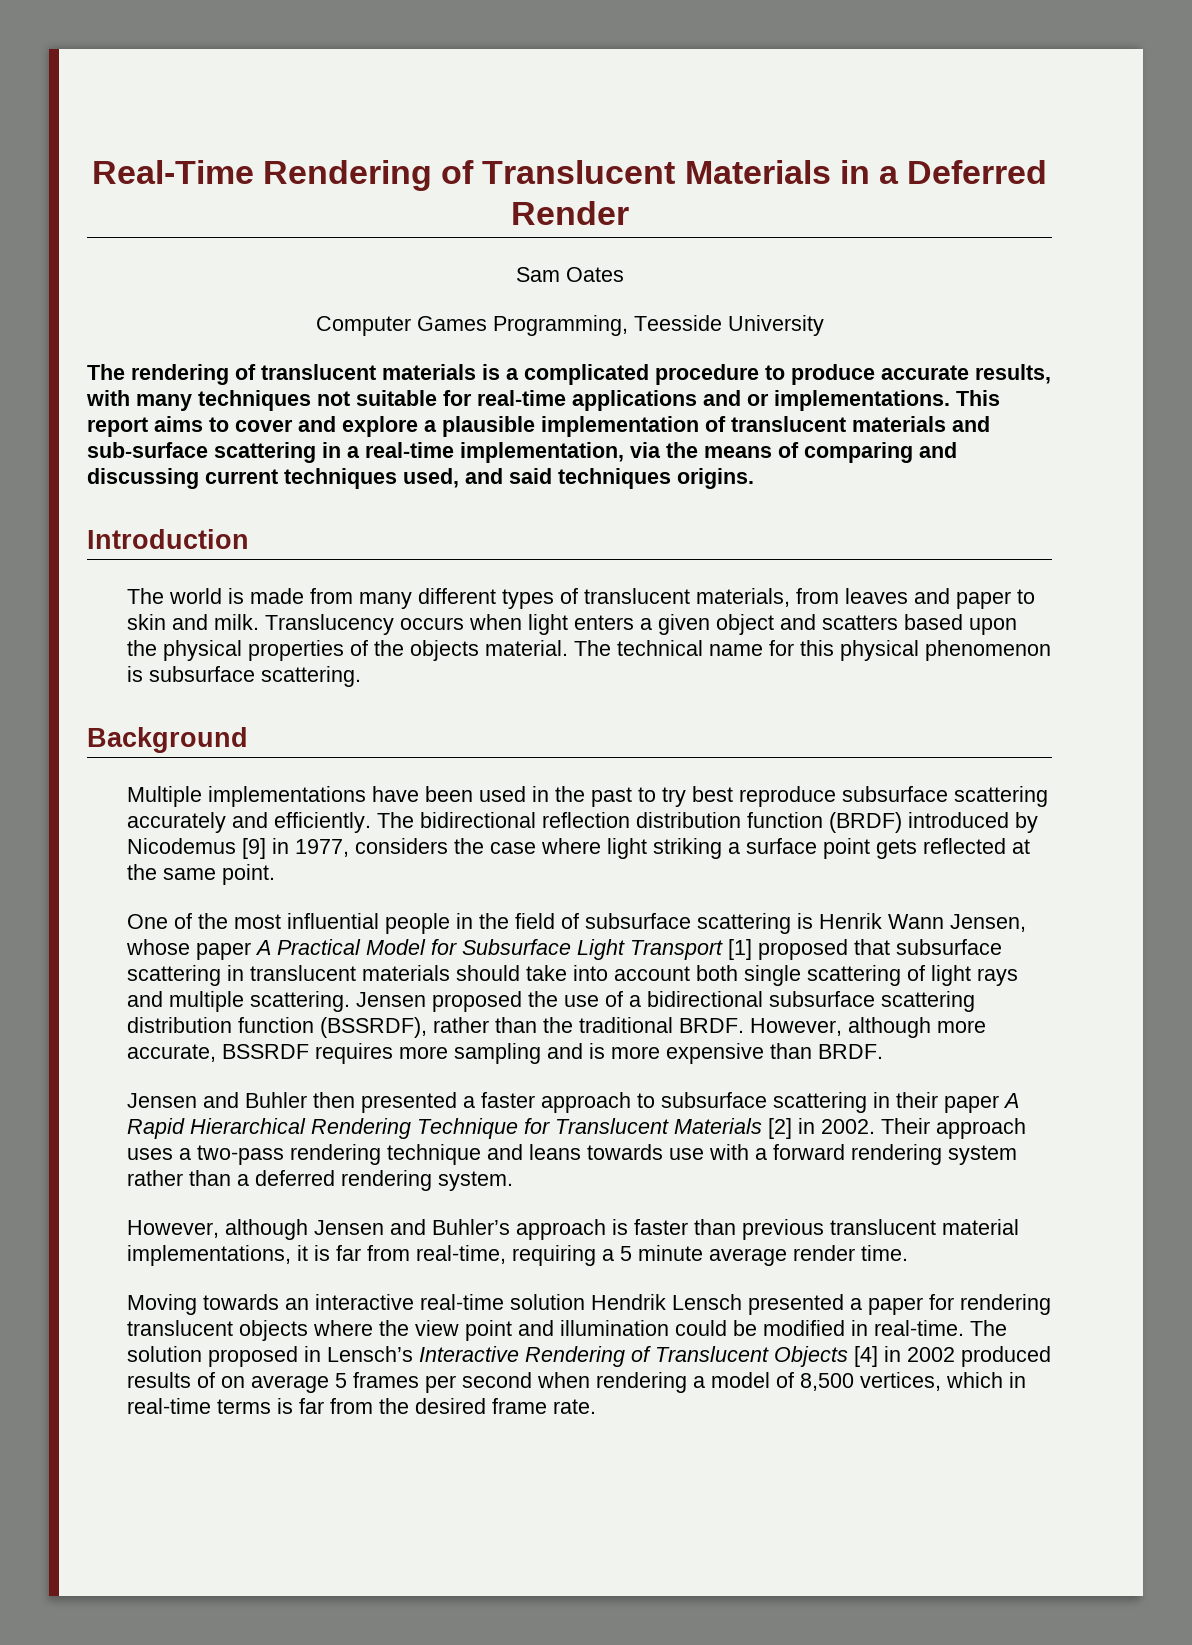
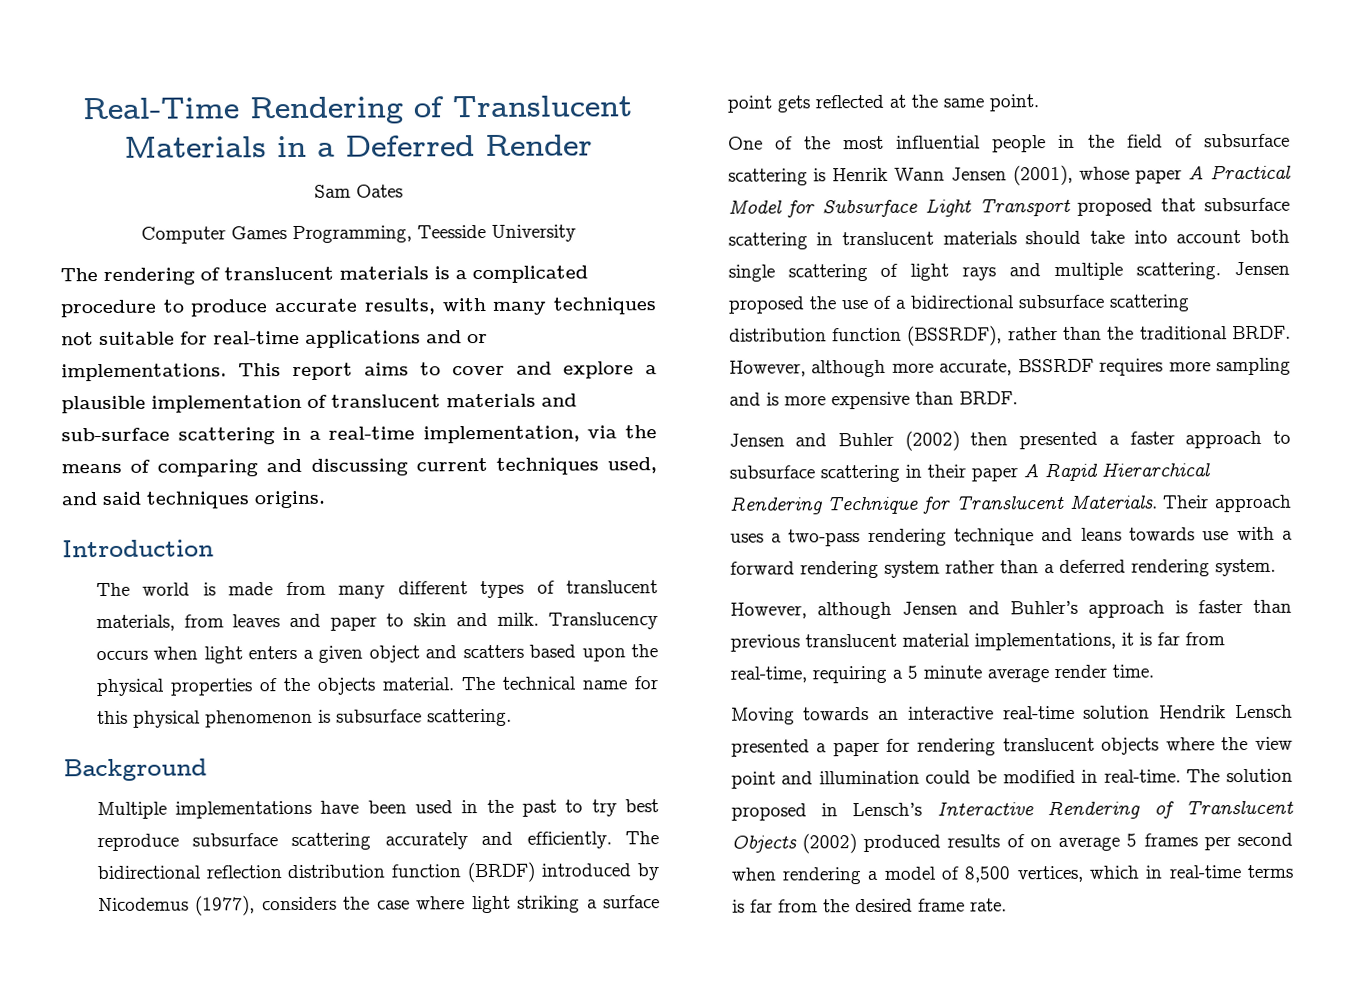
- The bidirectional reflection distribution function (BRDF) introduced by Nicodemus [9] in 1977, considers the case where light striking a surface point gets reflected at the same point.
+ The bidirectional reflection distribution function (BRDF) introduced by Nicodemus (1977), considers the case where light striking a surface point gets reflected at the same point.
- One of the most influential people in the field of subsurface scattering is Henrik Wann Jensen, whose paper A Practical Model for Subsurface Light Transport [1] proposed that subsurface scattering in translucent materials should take into account both single scattering of light rays and multiple scattering.
+ One of the most influential people in the field of subsurface scattering is Henrik Wann Jensen (2001), whose paper A Practical Model for Subsurface Light Transport proposed that subsurface scattering in translucent materials should take into account both single scattering of light rays and multiple scattering.
- Jensen and Buhler then presented a faster approach to subsurface scattering in their paper A Rapid Hierarchical Rendering Technique for Translucent Materials [2] in 2002.
+ Jensen and Buhler (2002) then presented a faster approach to subsurface scattering in their paper A Rapid Hierarchical Rendering Technique for Translucent Materials.
- The solution proposed in Lensch’s Interactive Rendering of Translucent Objects [4] in 2002 produced results of on average 5 frames per second when rendering a model of 8,500 vertices, which in real-time terms is far from the desired frame rate.
+ The solution proposed in Lensch’s Interactive Rendering of Translucent Objects (2002) produced results of on average 5 frames per second when rendering a model of 8,500 vertices, which in real-time terms is far from the desired frame rate.

